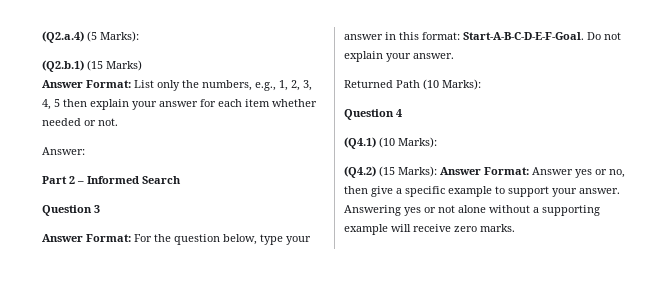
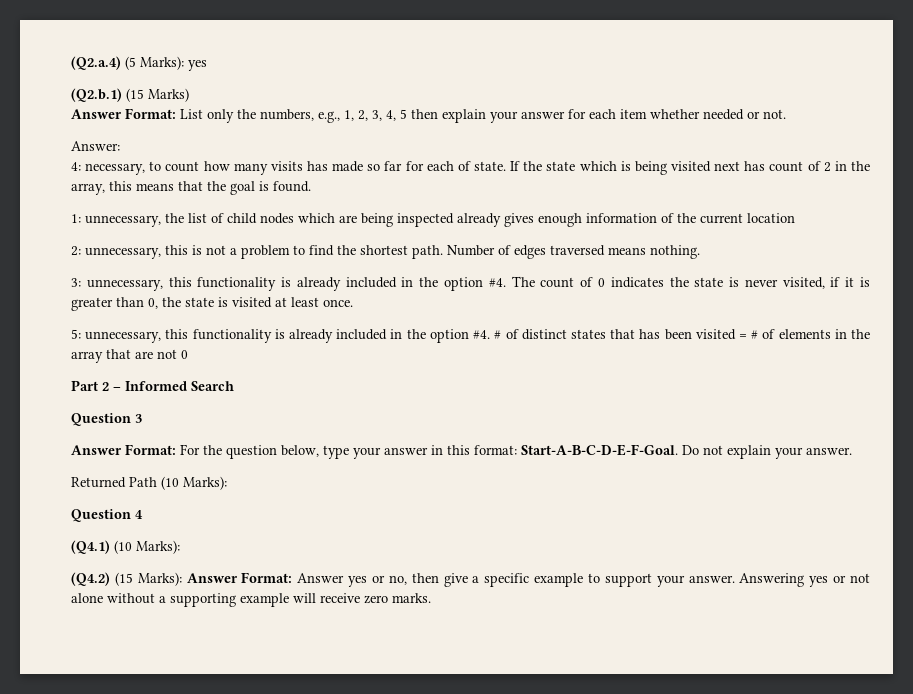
- (Q2.a.4) (5 Marks):
+ (Q2.a.4) (5 Marks): yes
+ 4: necessary, to count how many visits has made so far for each of state. If the state which is being visited next has count of 2 in the array, this means that the goal is found.
+ 1: unnecessary, the list of child nodes which are being inspected already gives enough information of the current location
+ 2: unnecessary, this is not a problem to find the shortest path. Number of edges traversed means nothing.
+ 3: unnecessary, this functionality is already included in the option #4. The count of 0 indicates the state is never visited, if it is greater than 0, the state is visited at least once.
+ 5: unnecessary, this functionality is already included in the option #4. # of distinct states that has been visited = # of elements in the array that are not 0

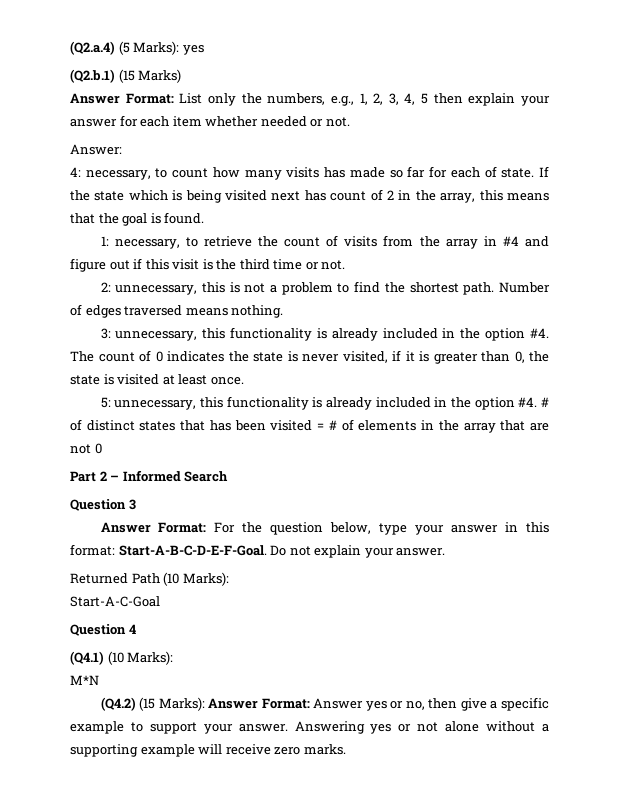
- 1: unnecessary, the list of child nodes which are being inspected already gives enough information of the current location
+ 1: necessary, to retrieve the count of visits from the array in #4 and figure out if this visit is the third time or not.
+ Start-A-C-Goal
+ M*N

